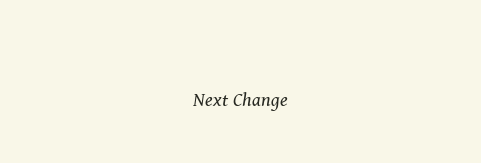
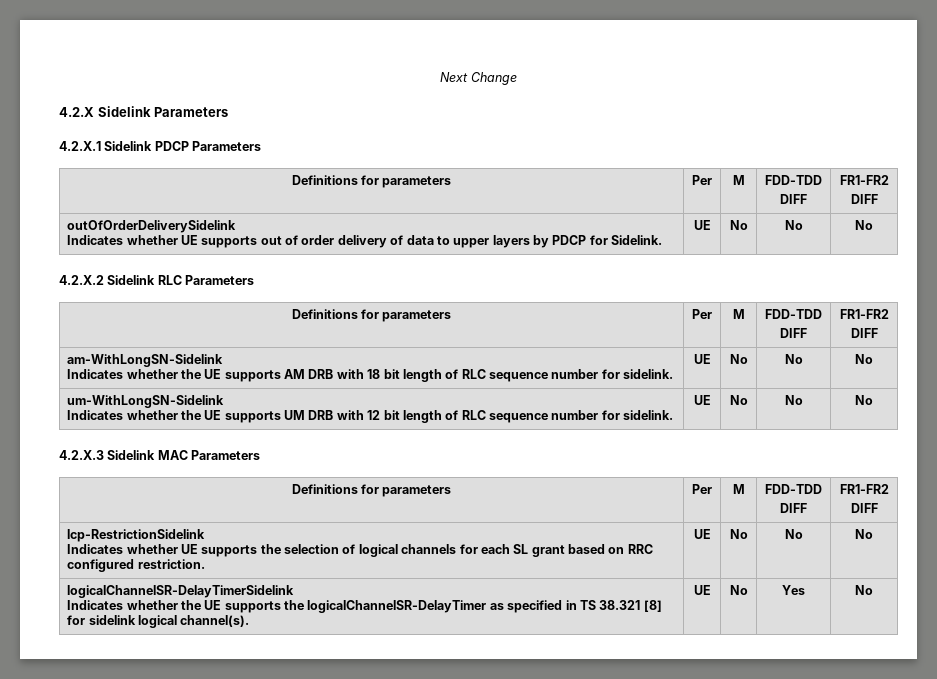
+ 4.2.X Sidelink Parameters
+ 4.2.X.1 Sidelink PDCP Parameters
+ Definitions for parameters | Per | M | FDD-TDD
+ DIFF | FR1-FR2
+ DIFF
+ outOfOrderDeliverySidelink
+ Indicates whether UE supports out of order delivery of data to upper layers by PDCP for Sidelink. | UE | No | No | No
+ 4.2.X.2 Sidelink RLC Parameters
+ Definitions for parameters | Per | M | FDD-TDD
+ DIFF | FR1-FR2
+ DIFF
+ am-WithLongSN-Sidelink
+ Indicates whether the UE supports AM DRB with 18 bit length of RLC sequence number for sidelink. | UE | No | No | No
+ um-WithLongSN-Sidelink
+ Indicates whether the UE supports UM DRB with 12 bit length of RLC sequence number for sidelink. | UE | No | No | No
+ 4.2.X.3 Sidelink MAC Parameters
+ Definitions for parameters | Per | M | FDD-TDD
+ DIFF | FR1-FR2
+ DIFF
+ lcp-RestrictionSidelink
+ Indicates whether UE supports the selection of logical channels for each SL grant based on RRC configured restriction. | UE | No | No | No
+ logicalChannelSR-DelayTimerSidelink
+ Indicates whether the UE supports the logicalChannelSR-DelayTimer as specified in TS 38.321 [8] for sidelink logical channel(s). | UE | No | Yes | No

